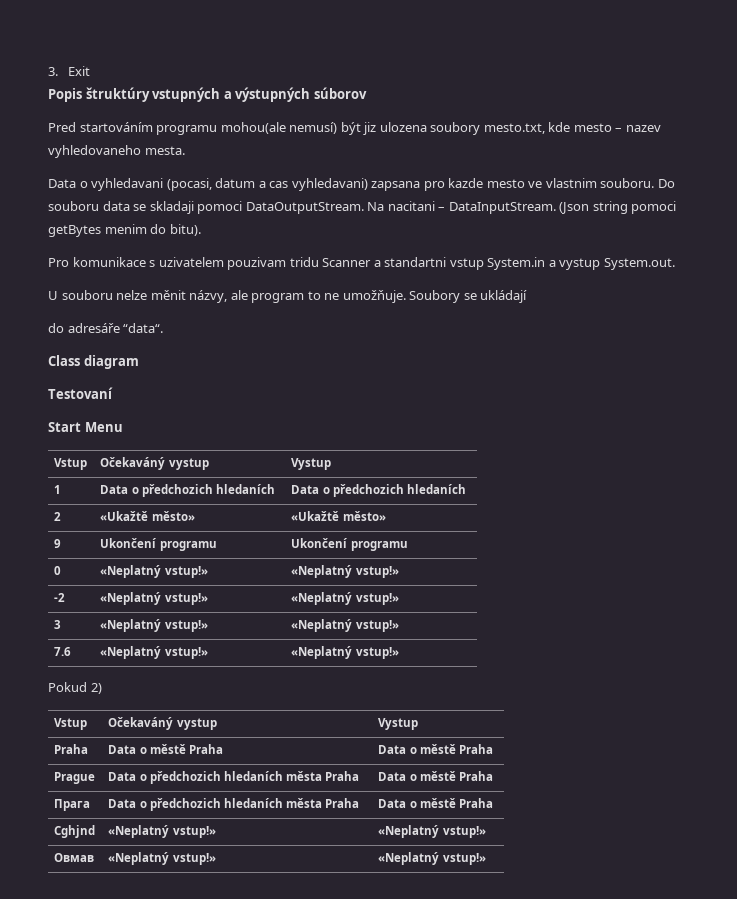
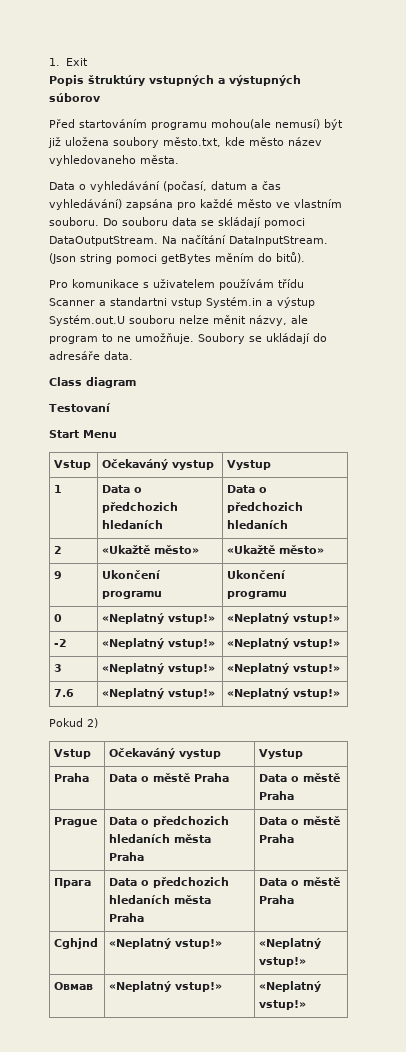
- 3. Exit
+ 1. Exit
- Pred startováním programu mohou(ale nemusí) být jiz ulozena soubory mesto.txt, kde mesto – nazev vyhledovaneho mesta.
- Data o vyhledavani (pocasi, datum a cas vyhledavani) zapsana pro kazde mesto ve vlastnim souboru.
+ Před startováním programu mohou(ale nemusí) být již uložena soubory město.txt, kde město název vyhledovaneho města.
+ Data o vyhledávání (počasí, datum a čas vyhledávání) zapsána pro každé město ve vlastním souboru.
- Do souboru data se skladaji pomoci DataOutputStream.
+ Do souboru data se skládají pomoci DataOutputStream.
- Na nacitani – DataInputStream.
+ Na načítání DataInputStream.
- (Json string pomoci getBytes menim do bitu).
+ (Json string pomoci getBytes měním do bitů).
- Pro komunikace s uzivatelem pouzivam tridu Scanner a standartni vstup System.in a vystup System.out.
- U souboru nelze měnit názvy, ale program to ne umožňuje.
+ Pro komunikace s uživatelem používám třídu Scanner a standartni vstup Systém.in a výstup Systém.out.U souboru nelze měnit názvy, ale program to ne umožňuje.
- Soubory se ukládají
- do adresáře “data“.
+ Soubory se ukládají do adresáře data.

